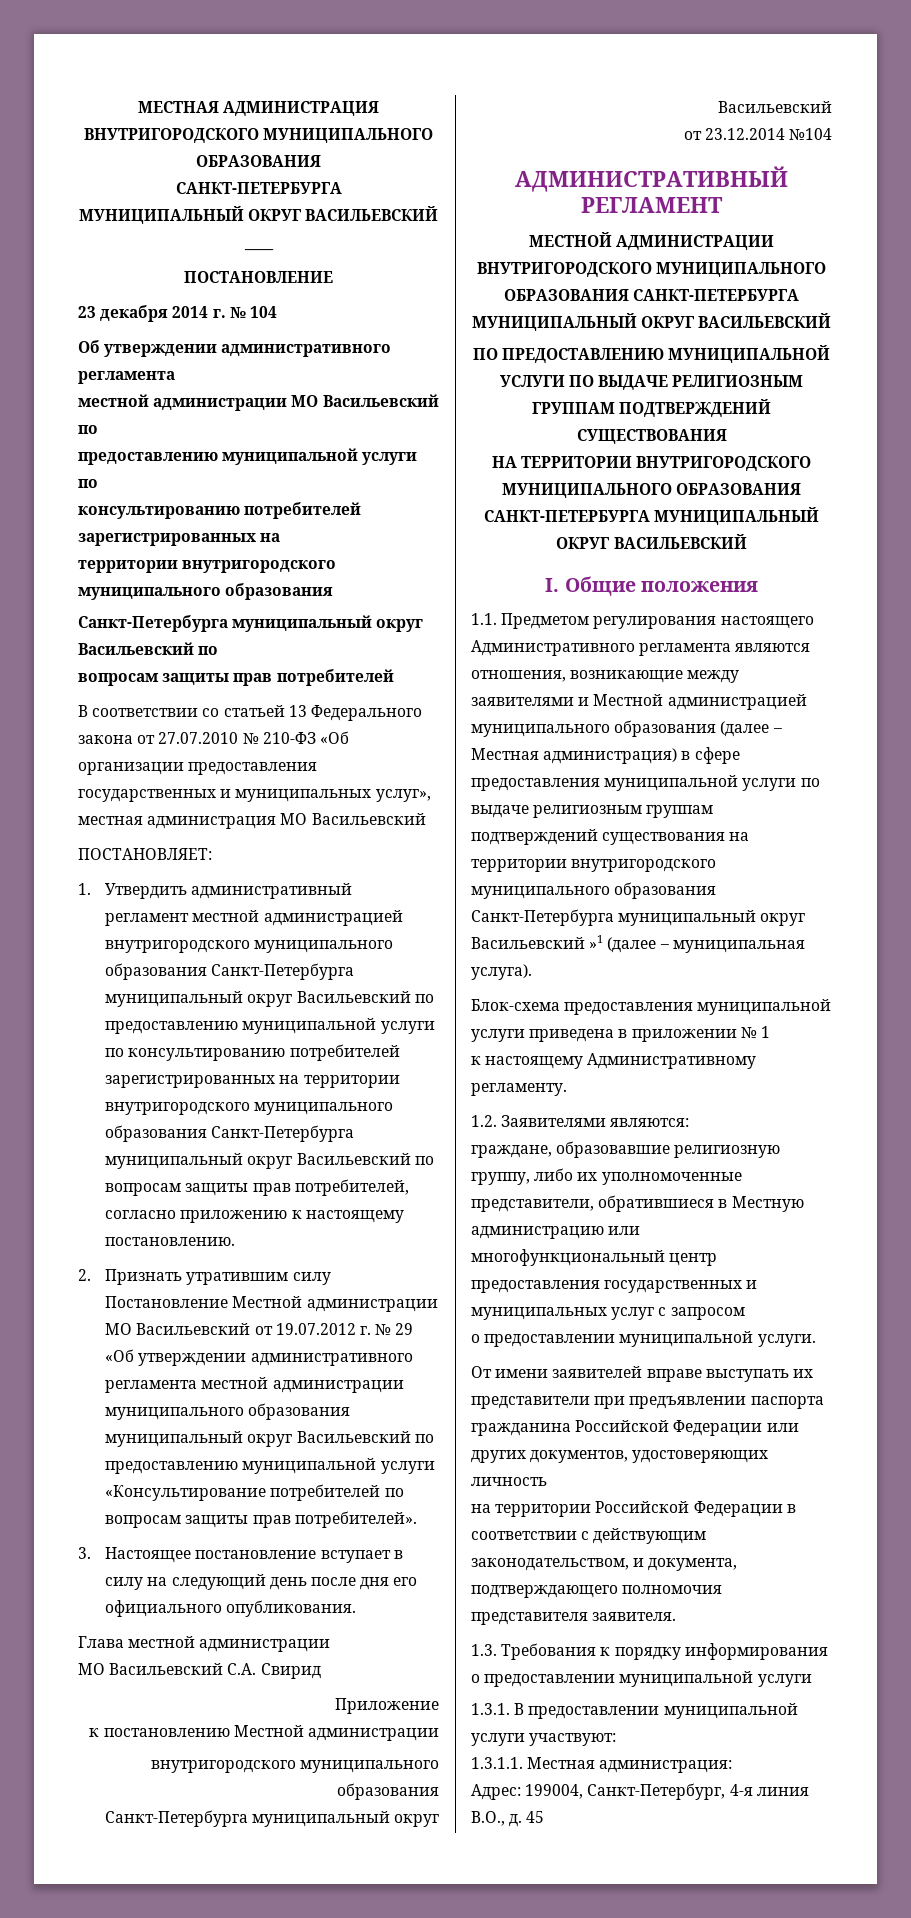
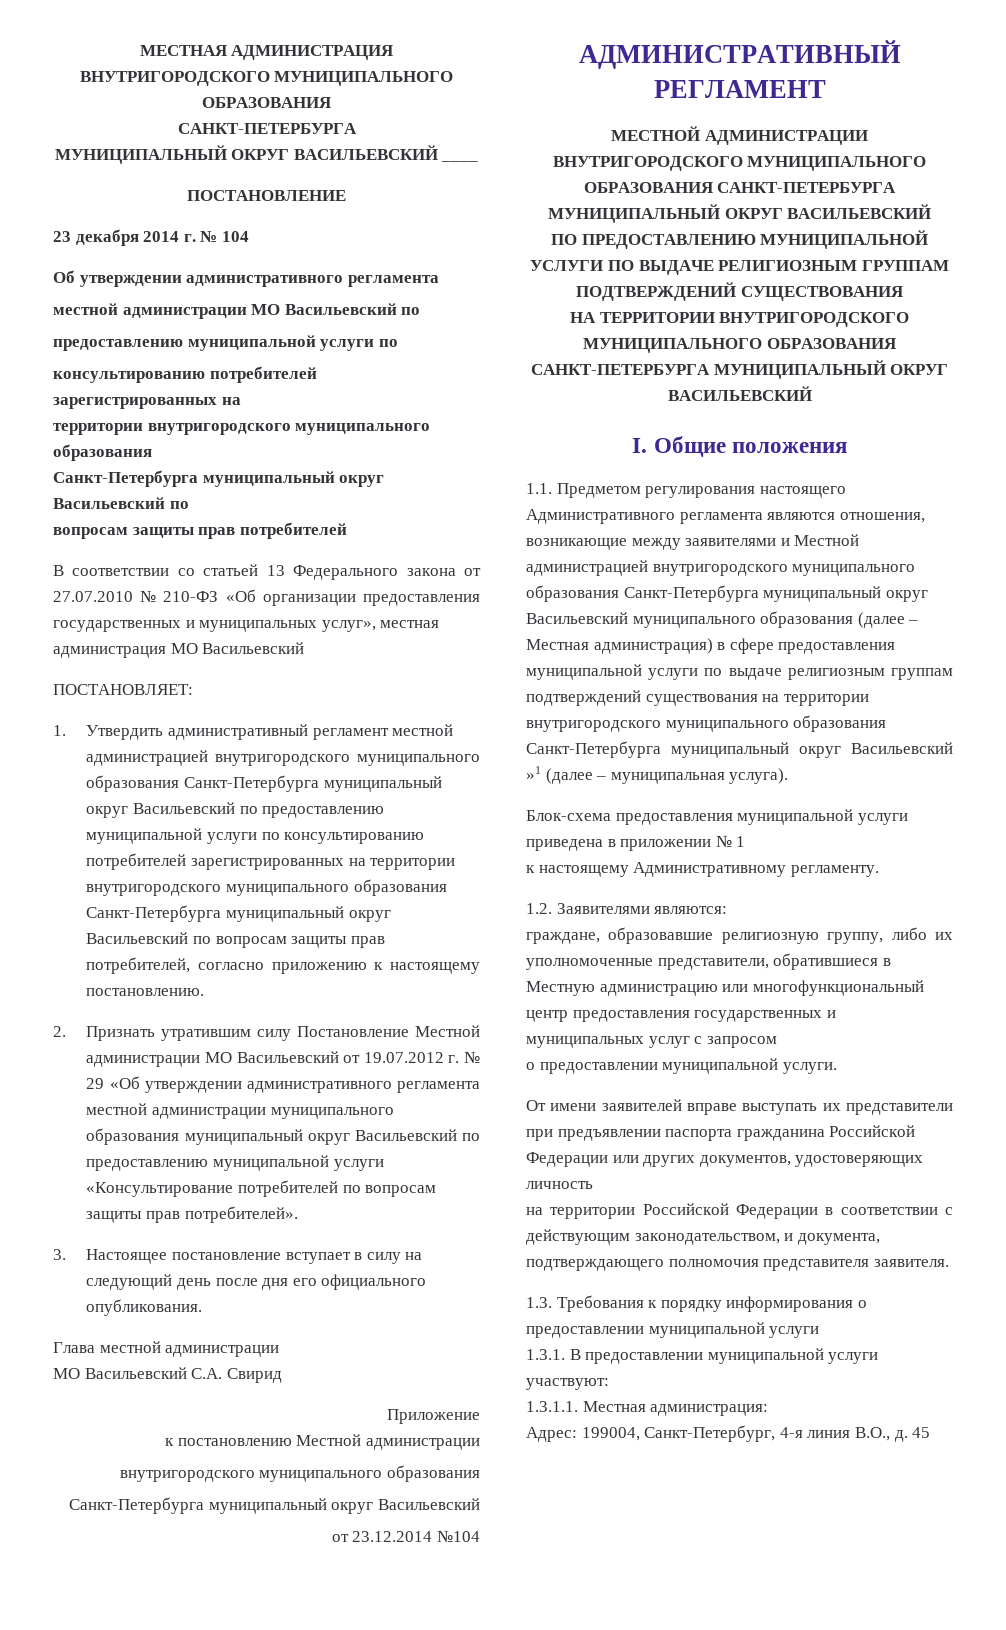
- 1.1. Предметом регулирования настоящего Административного регламента являются отношения, возникающие между заявителями и Местной администрацией муниципального образования (далее – Местная администрация) в сфере предоставления муниципальной услуги по выдаче религиозным группам подтверждений существования на территории внутригородского муниципального образования Санкт-Петербурга муниципальный округ Васильевский »1 (далее – муниципальная услуга).
+ 1.1. Предметом регулирования настоящего Административного регламента являются отношения, возникающие между заявителями и Местной администрацией внутригородского муниципального образования Санкт-Петербурга муниципальный округ Васильевский муниципального образования (далее – Местная администрация) в сфере предоставления муниципальной услуги по выдаче религиозным группам подтверждений существования на территории внутригородского муниципального образования Санкт-Петербурга муниципальный округ Васильевский »1 (далее – муниципальная услуга).

